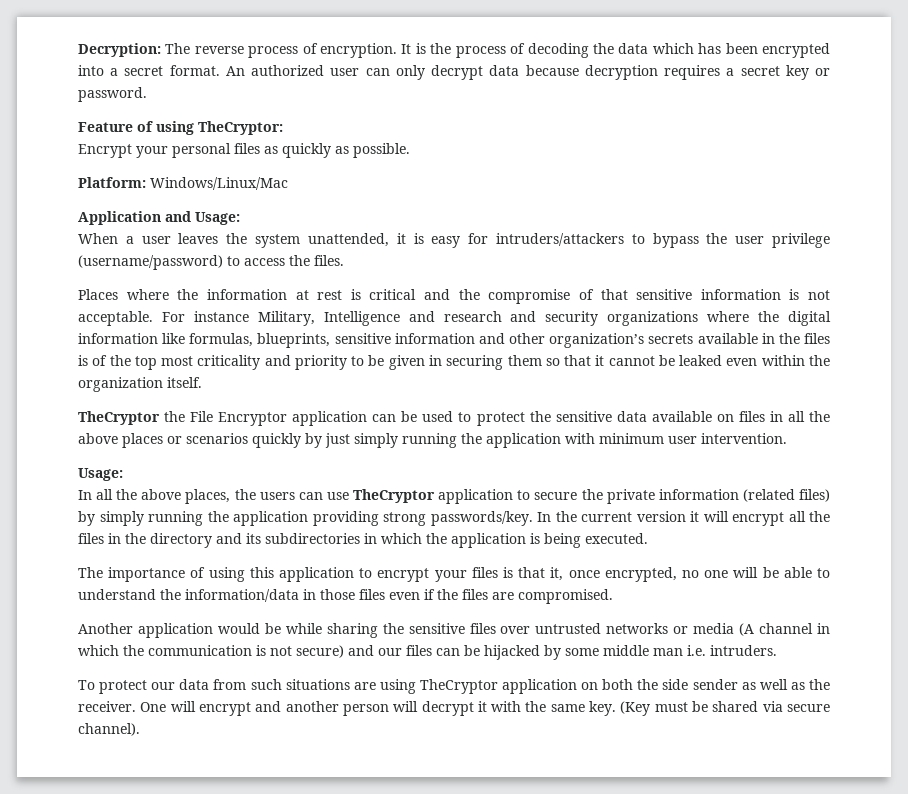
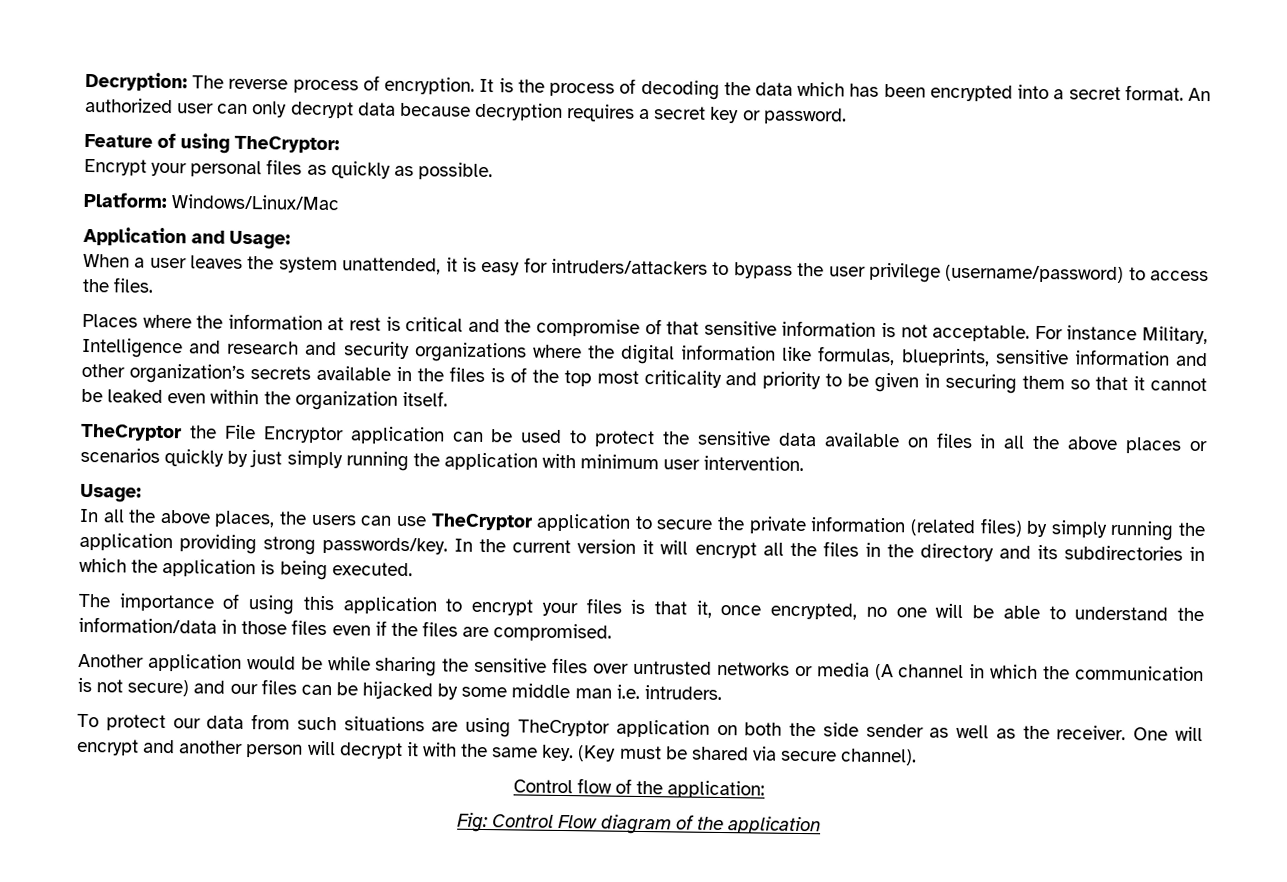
+ Control flow of the application:
+ Fig: Control Flow diagram of the application

